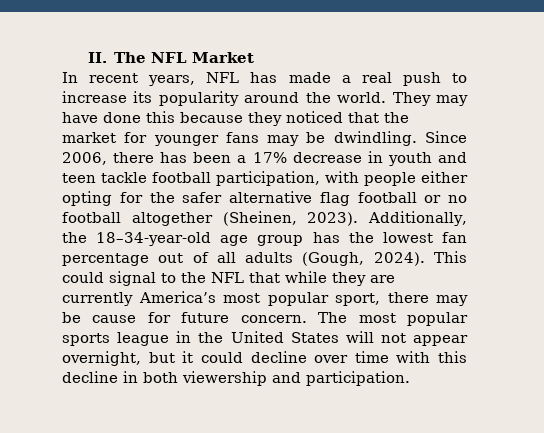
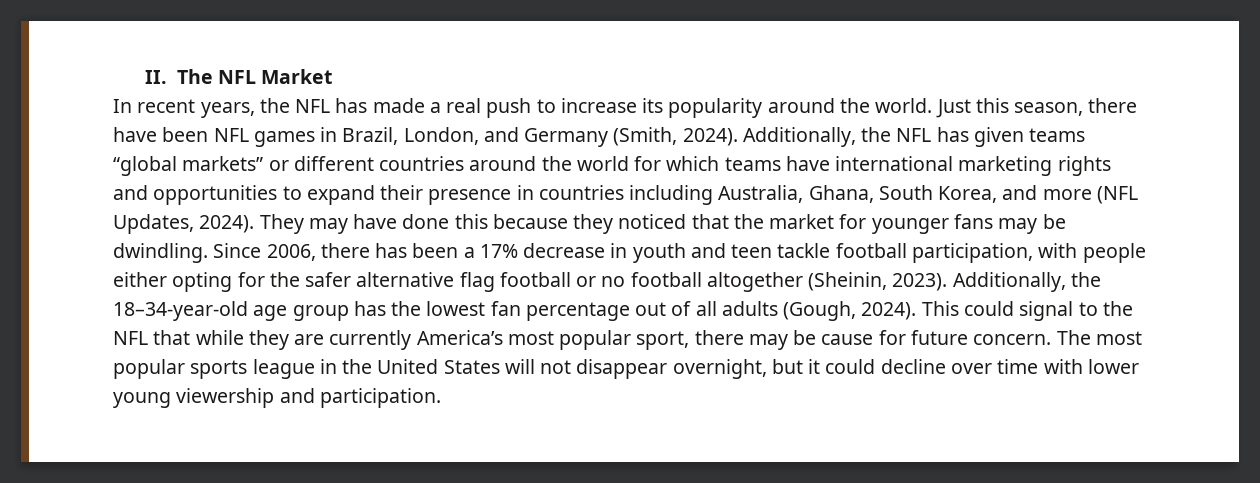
- In recent years, NFL has made a real push to increase its popularity around the world.
+ In recent years, the NFL has made a real push to increase its popularity around the world.
+ Just this season, there have been NFL games in Brazil, London, and Germany (Smith, 2024). Additionally, the NFL has given teams “global markets” or different countries around the world for which teams have international marketing rights and opportunities to expand their presence in countries including Australia, Ghana, South Korea, and more (NFL Updates, 2024).
- Since 2006, there has been a 17% decrease in youth and teen tackle football participation, with people either opting for the safer alternative flag football or no football altogether (Sheinen, 2023).
+ Since 2006, there has been a 17% decrease in youth and teen tackle football participation, with people either opting for the safer alternative flag football or no football altogether (Sheinin, 2023).
- The most popular sports league in the United States will not appear overnight, but it could decline over time with this decline in both viewership and participation.
+ The most popular sports league in the United States will not disappear overnight, but it could decline over time with lower young viewership and participation.

